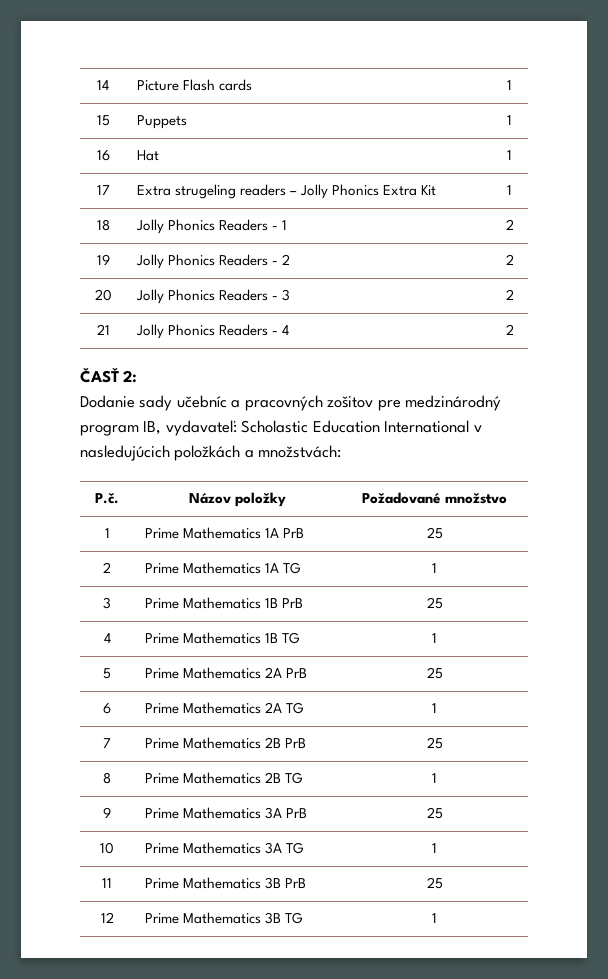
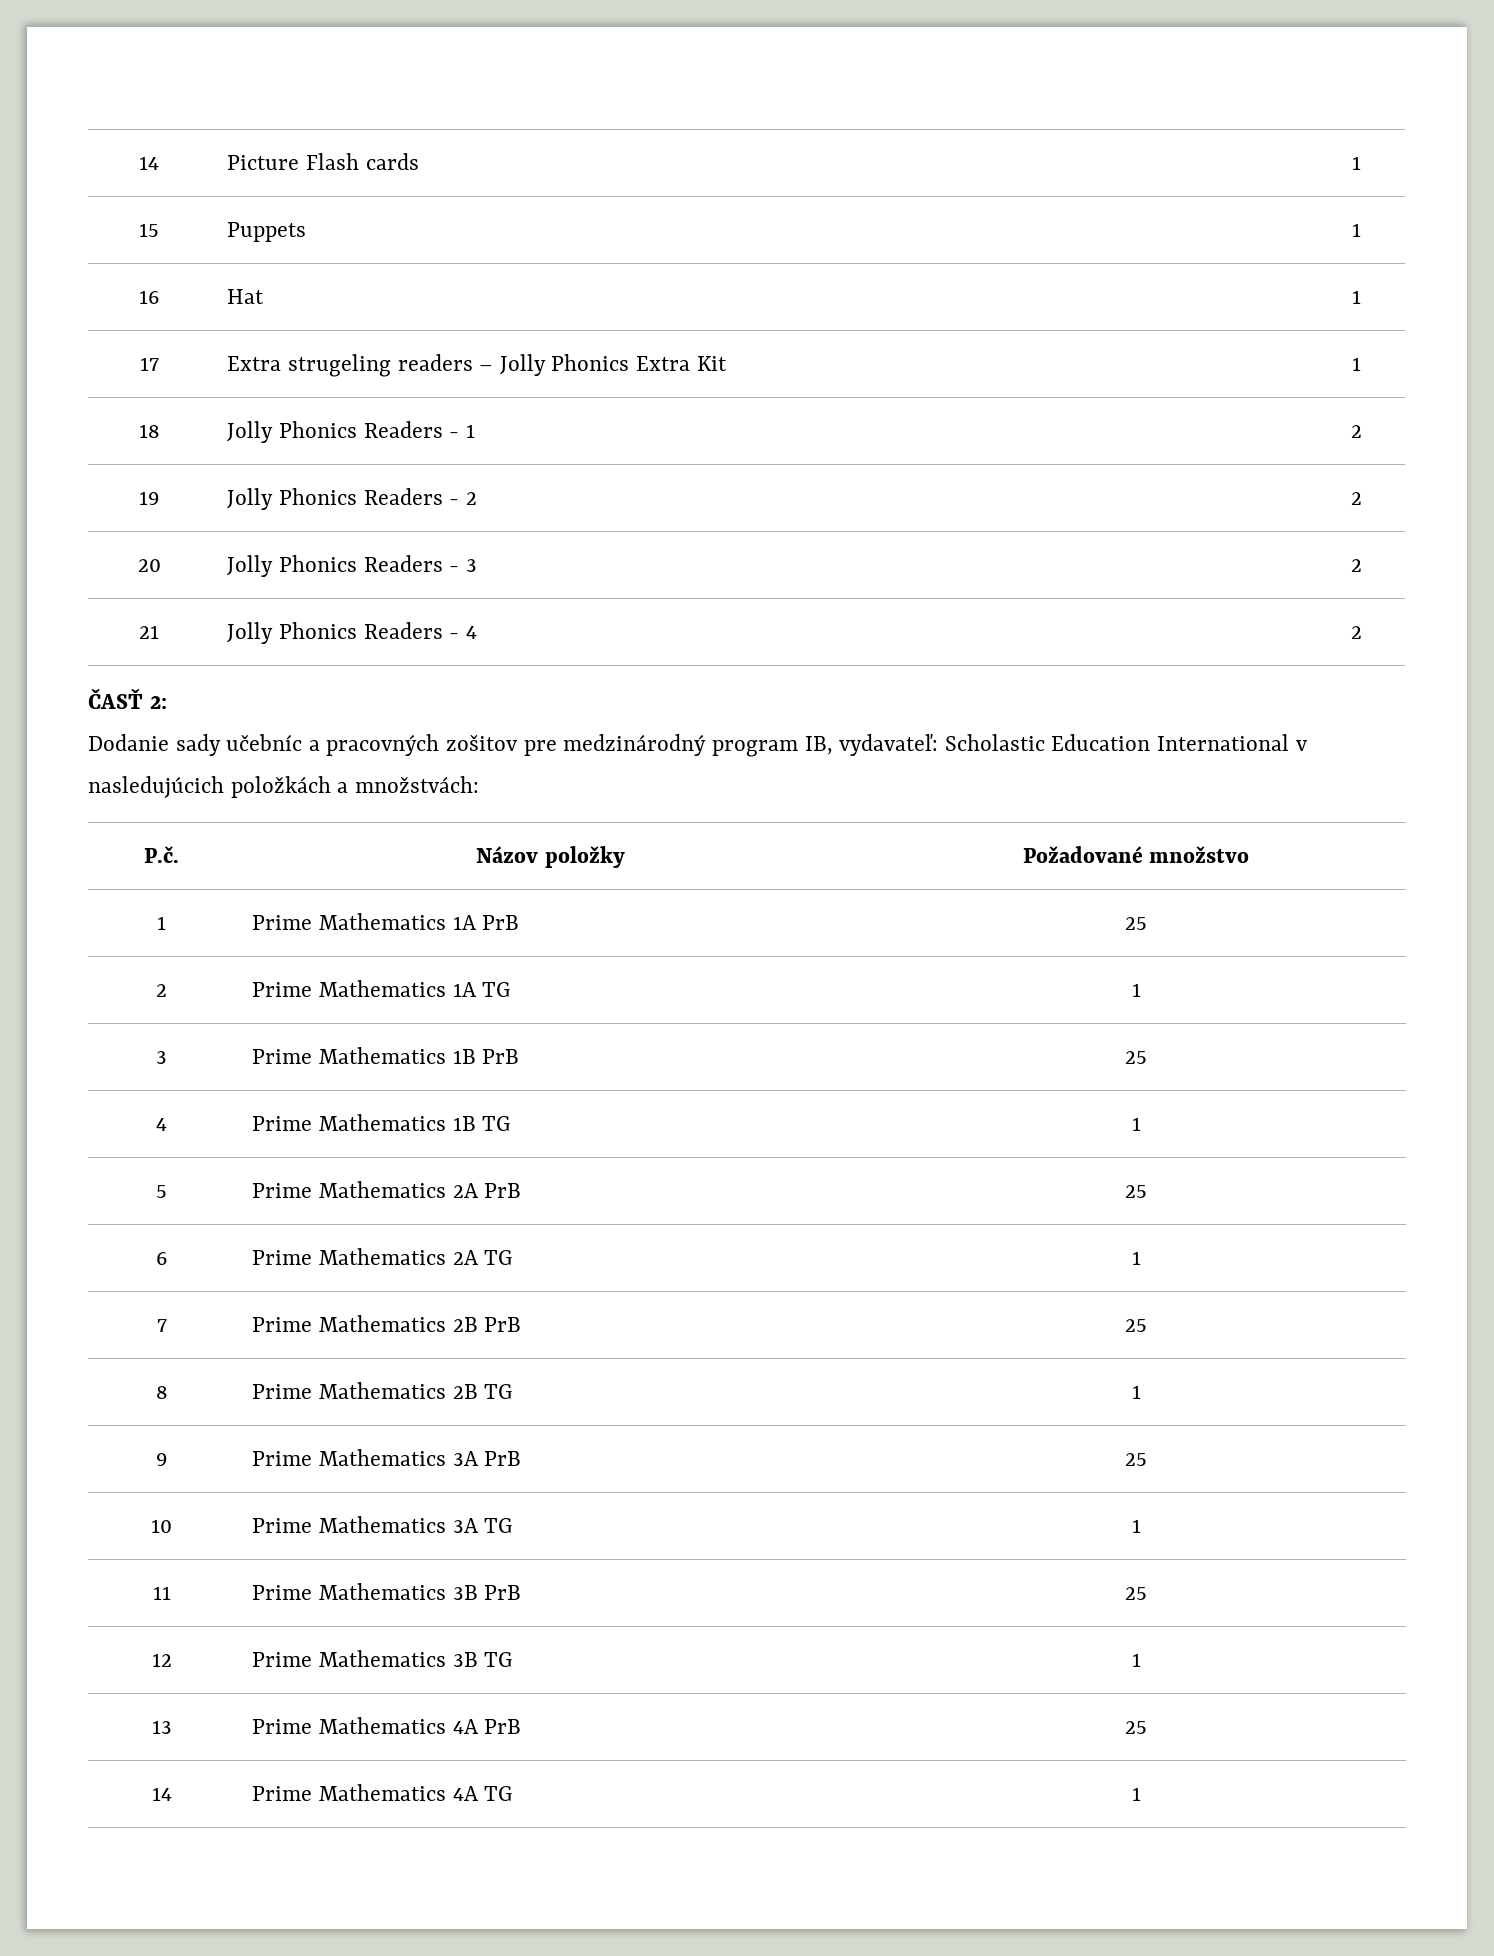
+ 13 | Prime Mathematics 4A PrB | 25
+ 14 | Prime Mathematics 4A TG | 1

